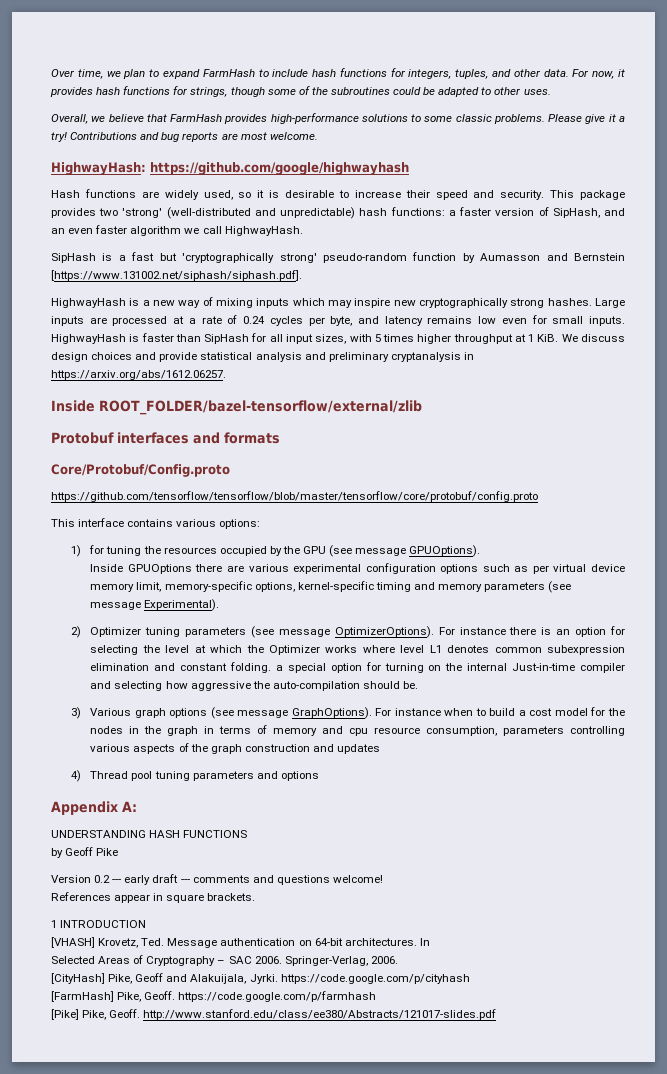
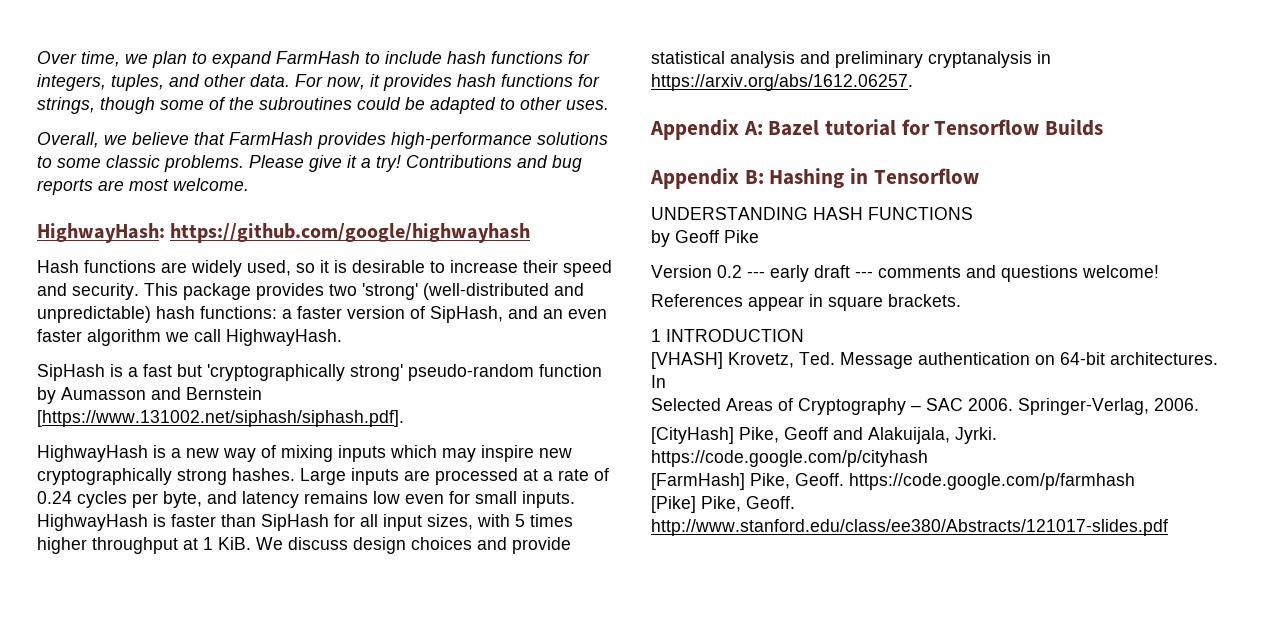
- Inside ROOT_FOLDER/bazel-tensorflow/external/zlib
- Protobuf interfaces and formats
- Core/Protobuf/Config.proto
- https://github.com/tensorflow/tensorflow/blob/master/tensorflow/core/protobuf/config.proto
- This interface contains various options:
- 1) for tuning the resources occupied by the GPU (see message GPUOptions).
- Inside GPUOptions there are various experimental configuration options such as per virtual device memory limit, memory-specific options, kernel-specific timing and memory parameters (see message Experimental).
- 2) Optimizer tuning parameters (see message OptimizerOptions). For instance there is an option for selecting the level at which the Optimizer works where level L1 denotes common subexpression elimination and constant folding. a special option for turning on the internal Just-in-time compiler and selecting how aggressive the auto-compilation should be.
- 3) Various graph options (see message GraphOptions). For instance when to build a cost model for the nodes in the graph in terms of memory and cpu resource consumption, parameters controlling various aspects of the graph construction and updates
- 4) Thread pool tuning parameters and options
- Appendix A:
+ Appendix A: Bazel tutorial for Tensorflow Builds
+ Appendix B: Hashing in Tensorflow

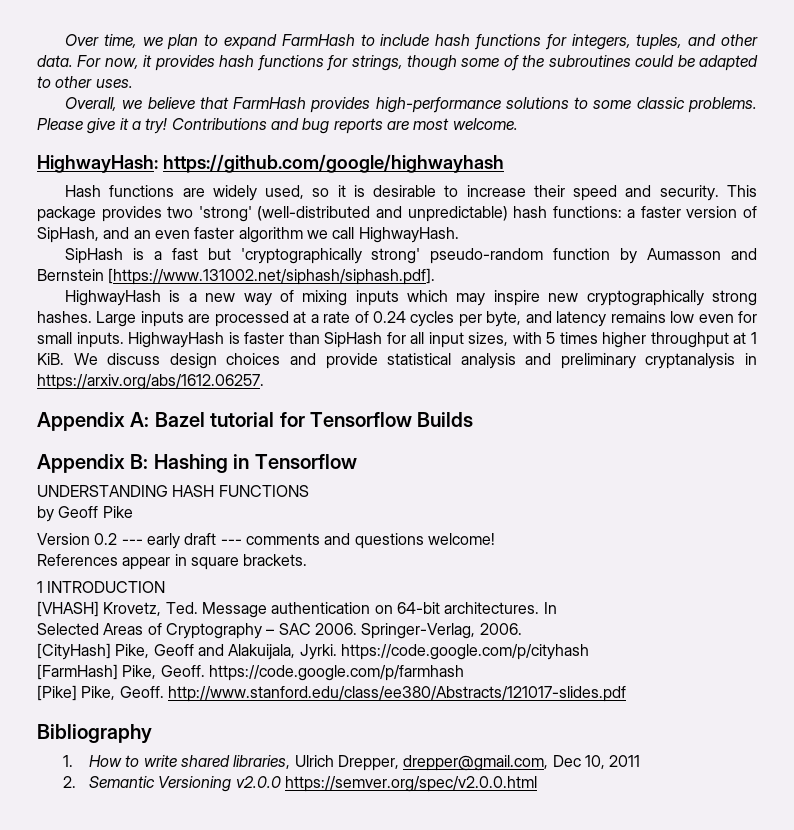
+ Bibliography
+ 1. How to write shared libraries, Ulrich Drepper, drepper@gmail.com, Dec 10, 2011
+ 2. Semantic Versioning v2.0.0 https://semver.org/spec/v2.0.0.html

